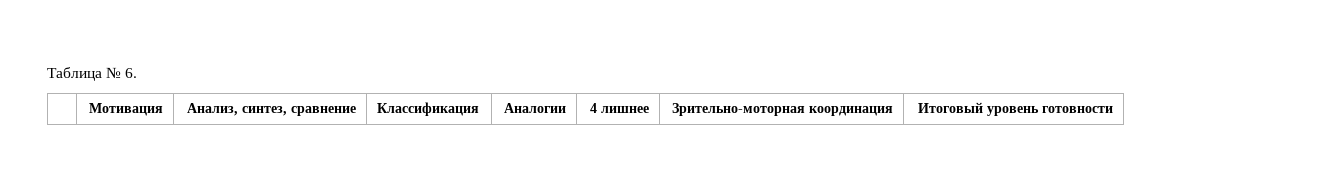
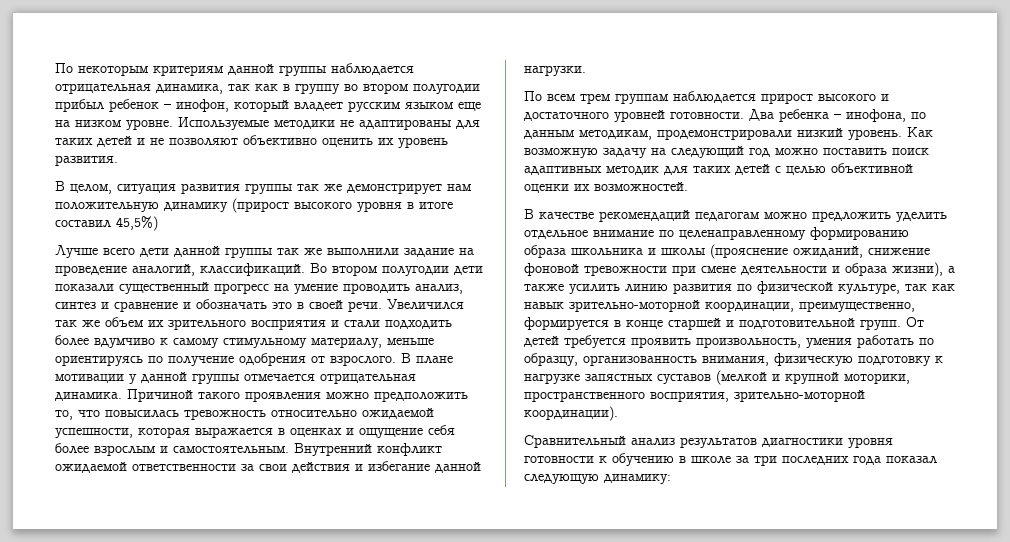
- Таблица № 6.
- | Мотивация | Анализ, синтез, сравнение | Классификация | Аналогии | 4 лишнее | Зрительно-моторная координация | Итоговый уровень готовности
+ По некоторым критериям данной группы наблюдается отрицательная динамика, так как в группу во втором полугодии прибыл ребенок – инофон, который владеет русским языком еще на низком уровне. Используемые методики не адаптированы для таких детей и не позволяют объективно оценить их уровень развития.
+ В целом, ситуация развития группы так же демонстрирует нам положительную динамику (прирост высокого уровня в итоге составил 45,5%)
+ Лучше всего дети данной группы так же выполнили задание на проведение аналогий, классификаций. Во втором полугодии дети показали существенный прогресс на умение проводить анализ, синтез и сравнение и обозначать это в своей речи. Увеличился так же объем их зрительного восприятия и стали подходить более вдумчиво к самому стимульному материалу, меньше ориентируясь по получение одобрения от взрослого. В плане мотивации у данной группы отмечается отрицательная динамика. Причиной такого проявления можно предположить то, что повысилась тревожность относительно ожидаемой успешности, которая выражается в оценках и ощущение себя более взрослым и самостоятельным. Внутренний конфликт ожидаемой ответственности за свои действия и избегание данной нагрузки.
+ По всем трем группам наблюдается прирост высокого и достаточного уровней готовности. Два ребенка – инофона, по данным методикам, продемонстрировали низкий уровень. Как возможную задачу на следующий год можно поставить поиск адаптивных методик для таких детей с целью объективной оценки их возможностей.
+ В качестве рекомендаций педагогам можно предложить уделить отдельное внимание по целенаправленному формированию образа школьника и школы (прояснение ожиданий, снижение фоновой тревожности при смене деятельности и образа жизни), а также усилить линию развития по физической культуре, так как навык зрительно-моторной координации, преимущественно, формируется в конце старшей и подготовительной групп. От детей требуется проявить произвольность, умения работать по образцу, организованность внимания, физическую подготовку к нагрузке запястных суставов (мелкой и крупной моторики, пространственного восприятия, зрительно-моторной координации).
+ Сравнительный анализ результатов диагностики уровня готовности к обучению в школе за три последних года показал следующую динамику:

